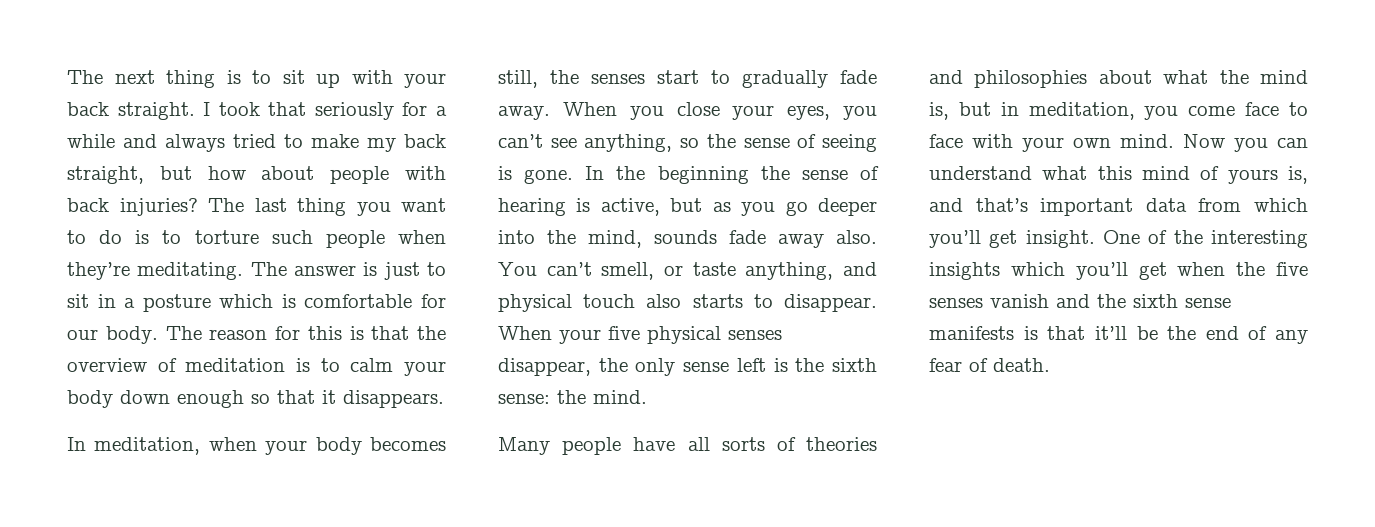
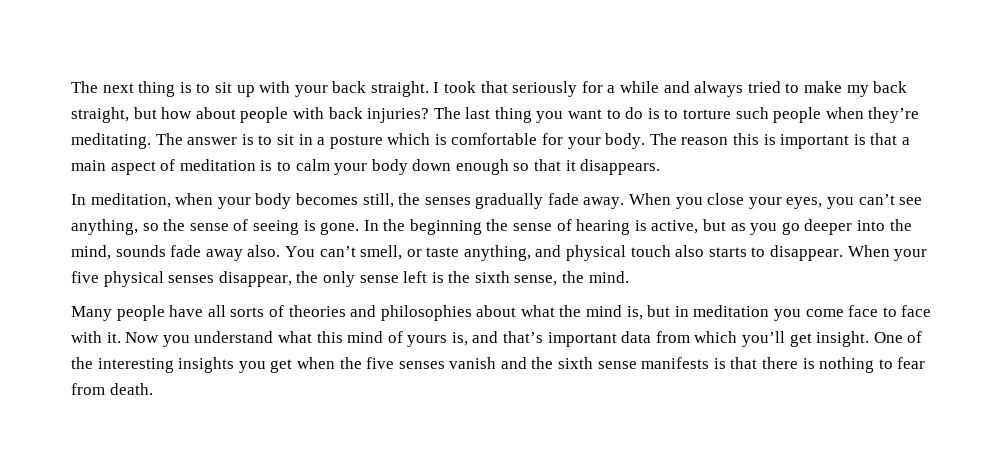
- The answer is just to sit in a posture which is comfortable for our body.
+ The answer is to sit in a posture which is comfortable for your body.
- The reason for this is that the overview of meditation is to calm your body down enough so that it disappears.
+ The reason this is important is that a main aspect of meditation is to calm your body down enough so that it disappears.
- In meditation, when your body becomes still, the senses start to gradually fade away.
+ In meditation, when your body becomes still, the senses gradually fade away.
- When your five physical senses disappear, the only sense left is the sixth sense: the mind.
+ When your five physical senses disappear, the only sense left is the sixth sense, the mind.
- Many people have all sorts of theories and philosophies about what the mind is, but in meditation, you come face to face with your own mind.
+ Many people have all sorts of theories and philosophies about what the mind is, but in meditation you come face to face with it.
- Now you can understand what this mind of yours is, and that’s important data from which you’ll get insight.
+ Now you understand what this mind of yours is, and that’s important data from which you’ll get insight.
- One of the interesting insights which you’ll get when the five senses vanish and the sixth sense manifests is that it’ll be the end of any fear of death.
+ One of the interesting insights you get when the five senses vanish and the sixth sense manifests is that there is nothing to fear from death.

